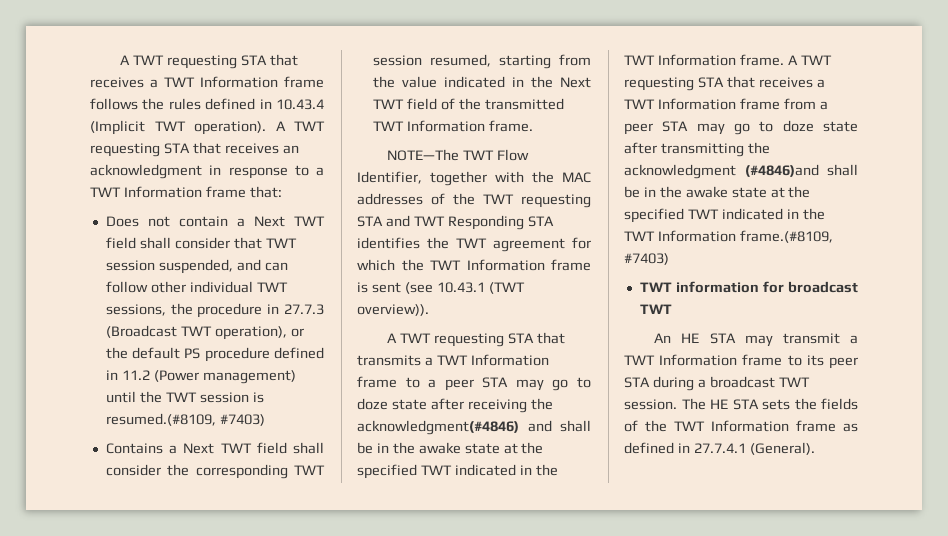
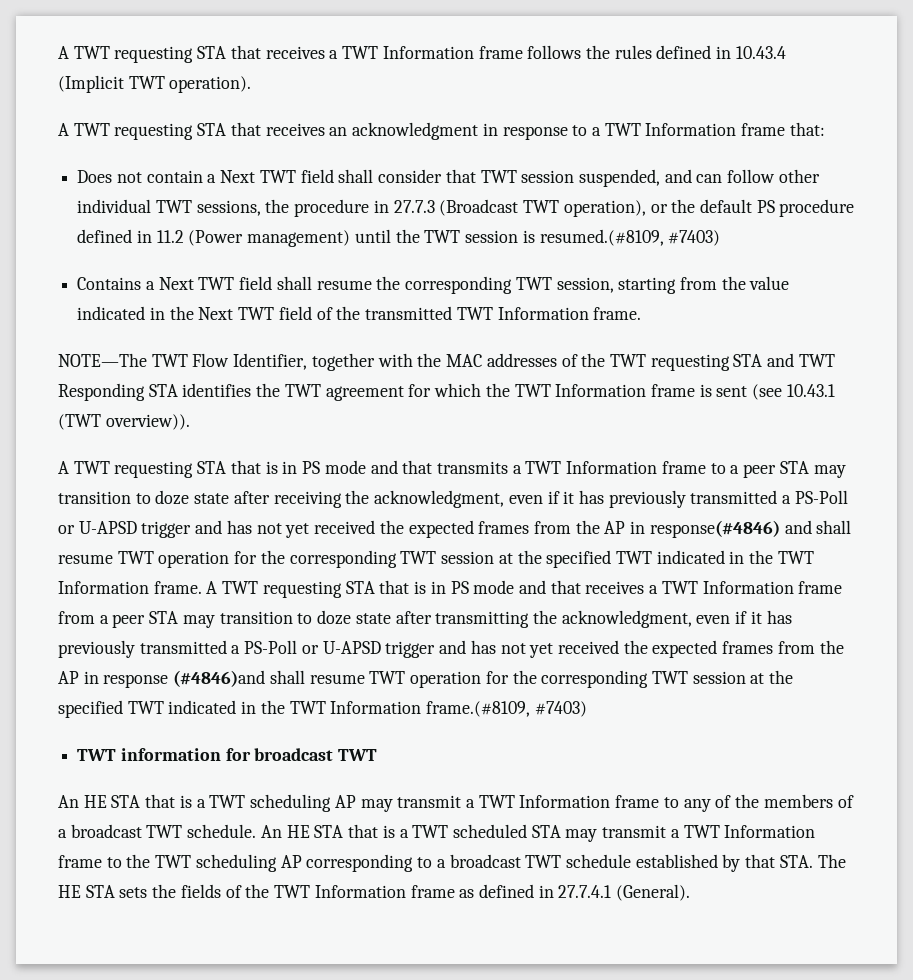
- A TWT requesting STA that receives a TWT Information frame follows the rules defined in 10.43.4 (Implicit TWT operation). A TWT requesting STA that receives an acknowledgment in response to a TWT Information frame that:
+ A TWT requesting STA that receives a TWT Information frame follows the rules defined in 10.43.4 (Implicit TWT operation).
+ A TWT requesting STA that receives an acknowledgment in response to a TWT Information frame that:
- Contains a Next TWT field shall consider the corresponding TWT session resumed, starting from the value indicated in the Next TWT field of the transmitted TWT Information frame.
+ Contains a Next TWT field shall resume the corresponding TWT session, starting from the value indicated in the Next TWT field of the transmitted TWT Information frame.
- A TWT requesting STA that transmits a TWT Information frame to a peer STA may go to doze state after receiving the acknowledgment(#4846) and shall be in the awake state at the specified TWT indicated in the TWT Information frame.
+ A TWT requesting STA that is in PS mode and that transmits a TWT Information frame to a peer STA may transition to doze state after receiving the acknowledgment, even if it has previously transmitted a PS-Poll or U-APSD trigger and has not yet received the expected frames from the AP in response(#4846) and shall resume TWT operation for the corresponding TWT session at the specified TWT indicated in the TWT Information frame.
- A TWT requesting STA that receives a TWT Information frame from a peer STA may go to doze state after transmitting the acknowledgment (#4846)and shall be in the awake state at the specified TWT indicated in the TWT Information frame.(#8109, #7403)
+ A TWT requesting STA that is in PS mode and that receives a TWT Information frame from a peer STA may transition to doze state after transmitting the acknowledgment, even if it has previously transmitted a PS-Poll or U-APSD trigger and has not yet received the expected frames from the AP in response (#4846)and shall resume TWT operation for the corresponding TWT session at the specified TWT indicated in the TWT Information frame.(#8109, #7403)
- An HE STA may transmit a TWT Information frame to its peer STA during a broadcast TWT session. The HE STA sets the fields of the TWT Information frame as defined in 27.7.4.1 (General).
+ An HE STA that is a TWT scheduling AP may transmit a TWT Information frame to any of the members of a broadcast TWT schedule. An HE STA that is a TWT scheduled STA may transmit a TWT Information frame to the TWT scheduling AP corresponding to a broadcast TWT schedule established by that STA. The HE STA sets the fields of the TWT Information frame as defined in 27.7.4.1 (General).

